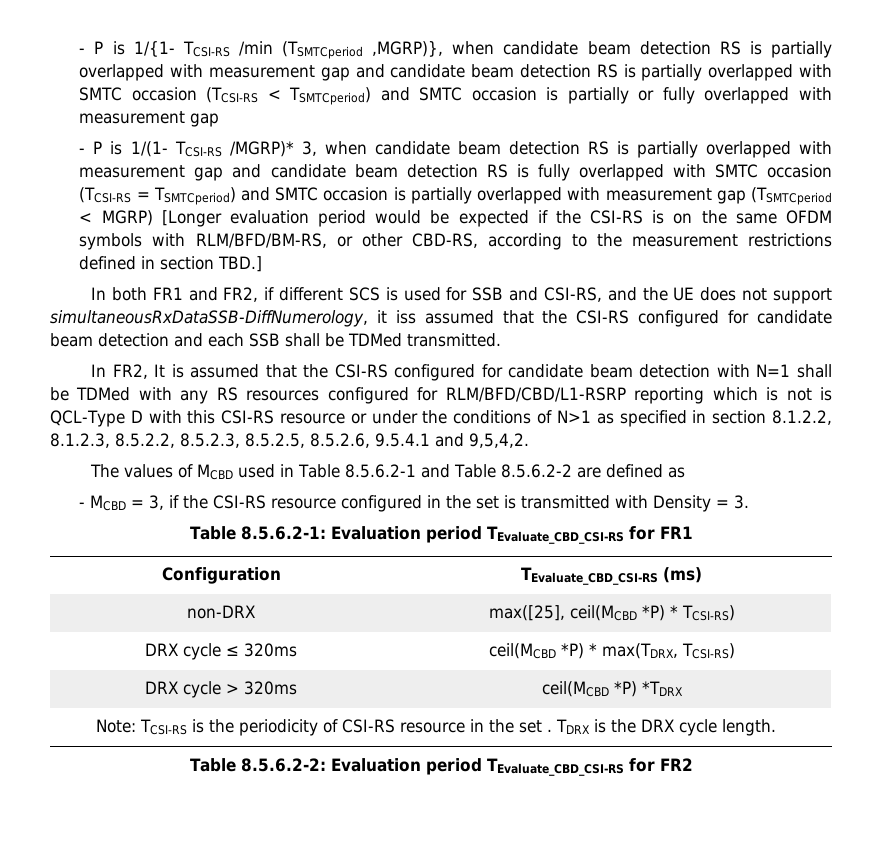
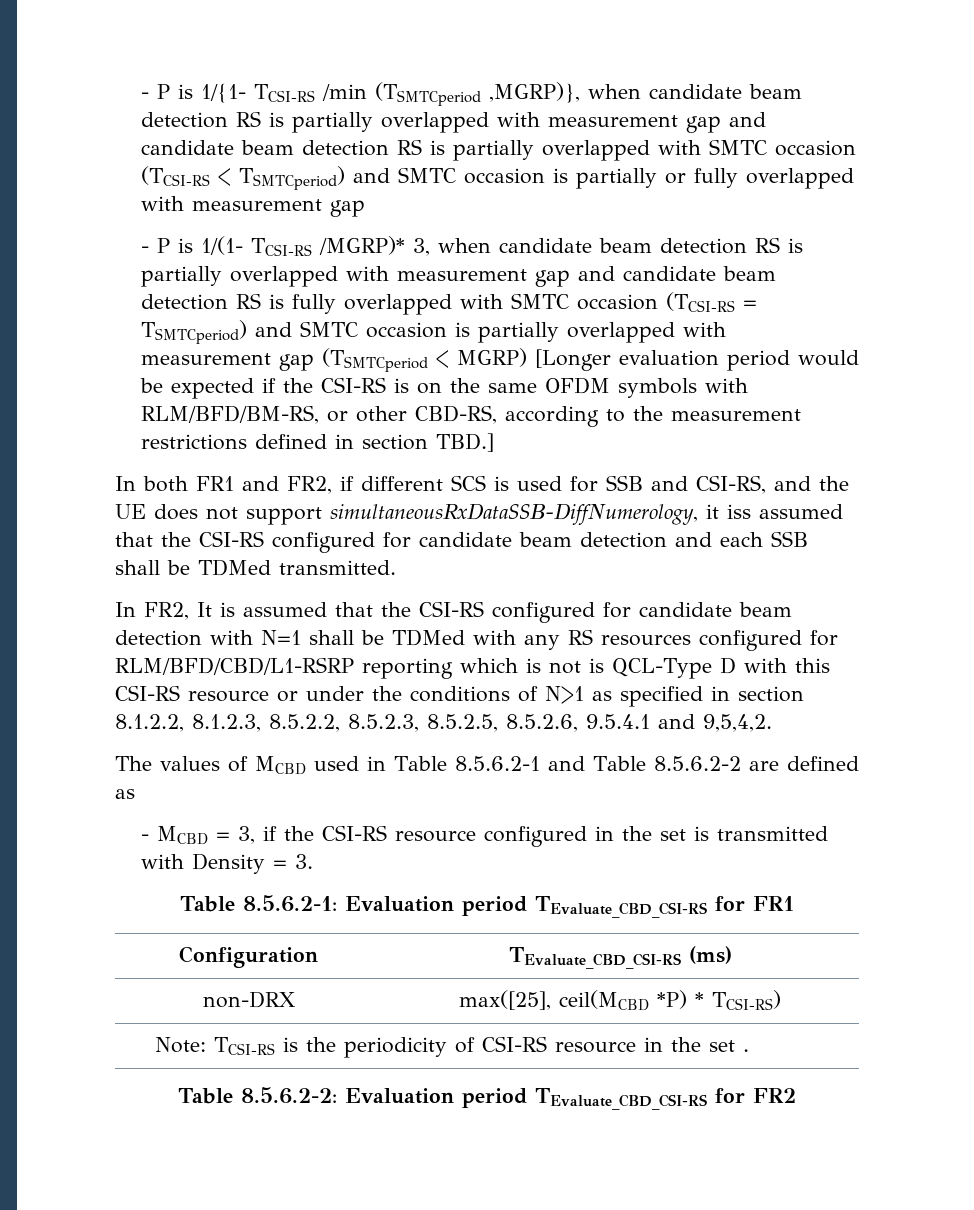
- DRX cycle ≤ 320ms | ceil(MCBD *P) * max(TDRX, TCSI-RS)
- DRX cycle > 320ms | ceil(MCBD *P) *TDRX
- Note: TCSI-RS is the periodicity of CSI-RS resource in the set . TDRX is the DRX cycle length.
+ Note: TCSI-RS is the periodicity of CSI-RS resource in the set .

